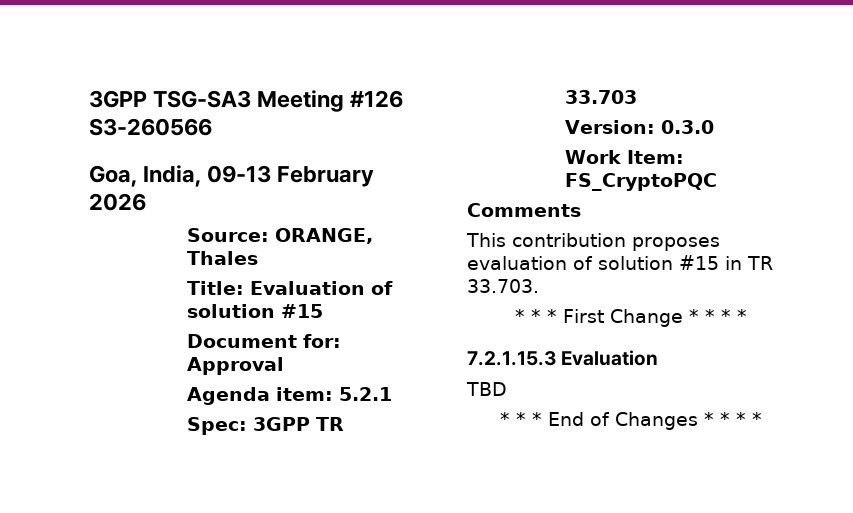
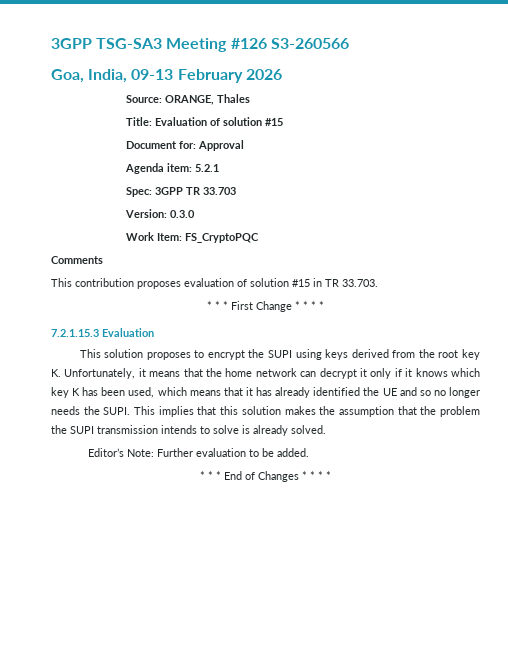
- TBD
+ This solution proposes to encrypt the SUPI using keys derived from the root key K. Unfortunately, it means that the home network can decrypt it only if it knows which key K has been used, which means that it has already identified the UE and so no longer needs the SUPI. This implies that this solution makes the assumption that the problem the SUPI transmission intends to solve is already solved.
+ Editor’s Note: Further evaluation to be added.

